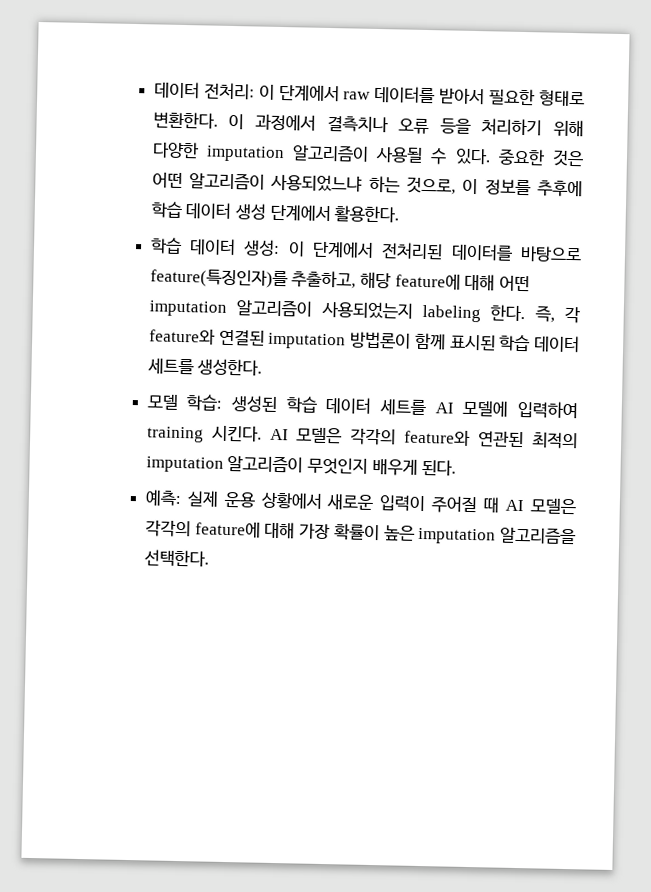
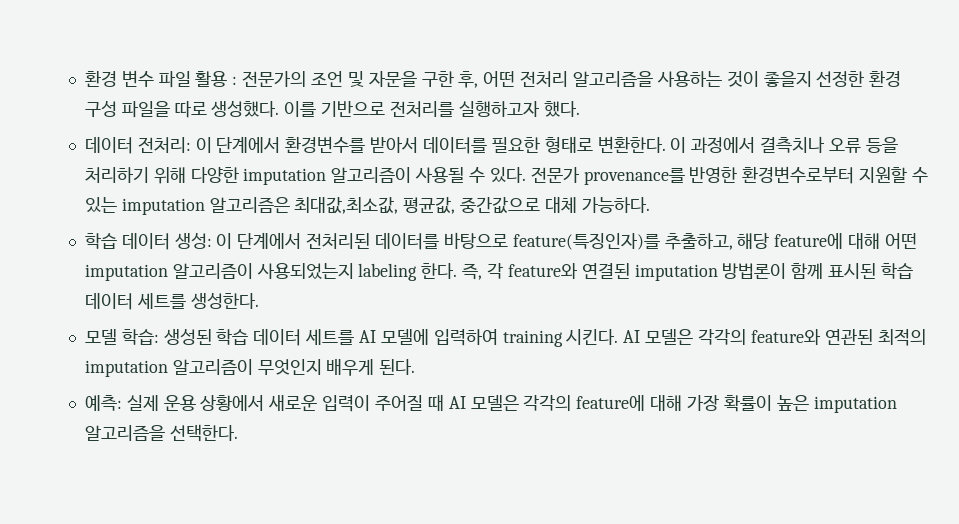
+ 환경 변수 파일 활용 : 전문가의 조언 및 자문을 구한 후, 어떤 전처리 알고리즘을 사용하는 것이 좋을지 선정한 환경 구성 파일을 따로 생성했다. 이를 기반으로 전처리를 실행하고자 했다.
- 데이터 전처리: 이 단계에서 raw 데이터를 받아서 필요한 형태로 변환한다.
+ 데이터 전처리: 이 단계에서 환경변수를 받아서 데이터를 필요한 형태로 변환한다.
- 중요한 것은 어떤 알고리즘이 사용되었느냐 하는 것으로, 이 정보를 추후에 학습 데이터 생성 단계에서 활용한다.
+ 전문가 provenance를 반영한 환경변수로부터 지원할 수 있는 imputation 알고리즘은 최대값,최소값, 평균값, 중간값으로 대체 가능하다.

